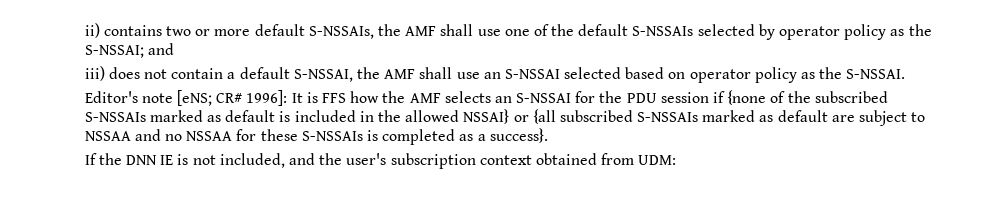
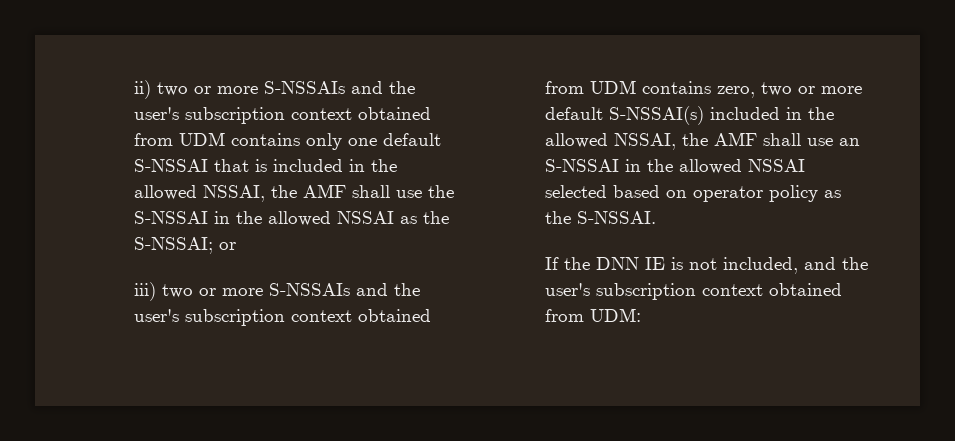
- ii) contains two or more default S-NSSAIs, the AMF shall use one of the default S-NSSAIs selected by operator policy as the S-NSSAI; and
- iii) does not contain a default S-NSSAI, the AMF shall use an S-NSSAI selected based on operator policy as the S-NSSAI.
+ ii) two or more S-NSSAIs and the user's subscription context obtained from UDM contains only one default S-NSSAI that is included in the allowed NSSAI, the AMF shall use the S-NSSAI in the allowed NSSAI as the S-NSSAI; or
+ iii) two or more S-NSSAIs and the user's subscription context obtained from UDM contains zero, two or more default S-NSSAI(s) included in the allowed NSSAI, the AMF shall use an S-NSSAI in the allowed NSSAI selected based on operator policy as the S-NSSAI.
- Editor's note [eNS; CR# 1996]: It is FFS how the AMF selects an S-NSSAI for the PDU session if {none of the subscribed S-NSSAIs marked as default is included in the allowed NSSAI} or {all subscribed S-NSSAIs marked as default are subject to NSSAA and no NSSAA for these S-NSSAIs is completed as a success}.

